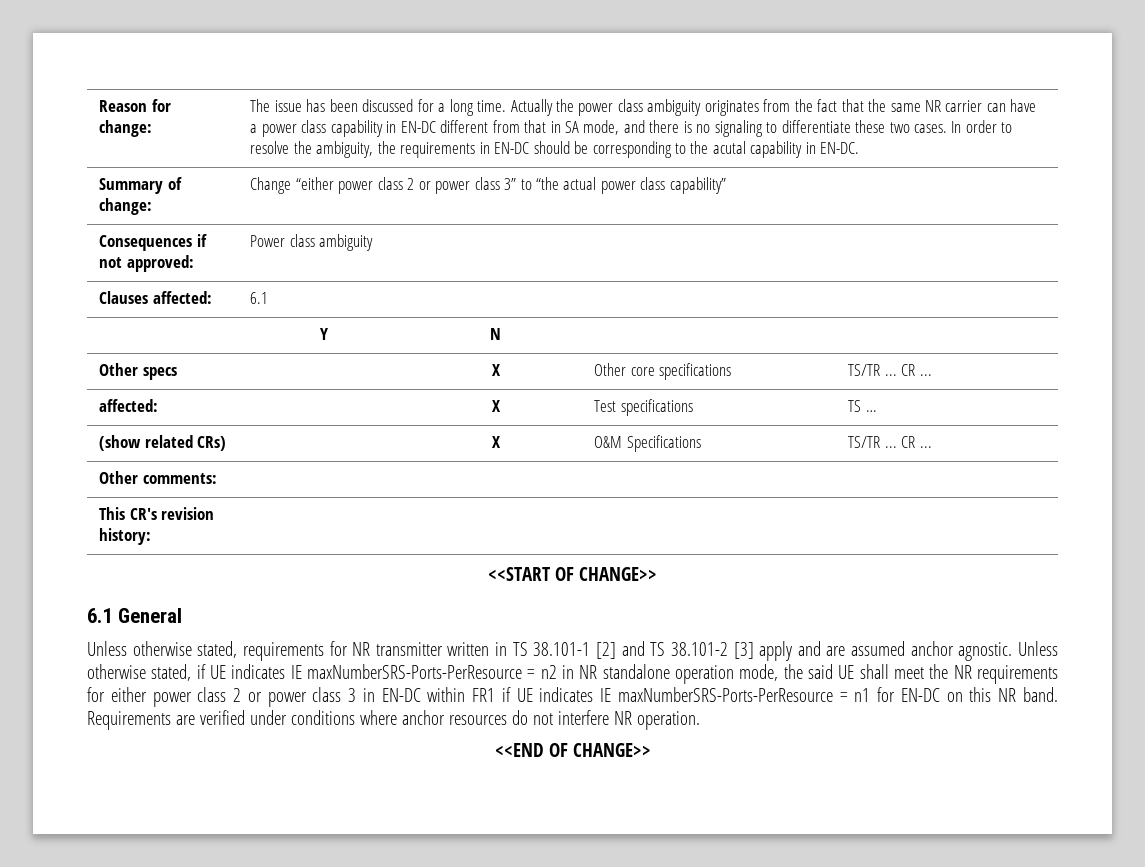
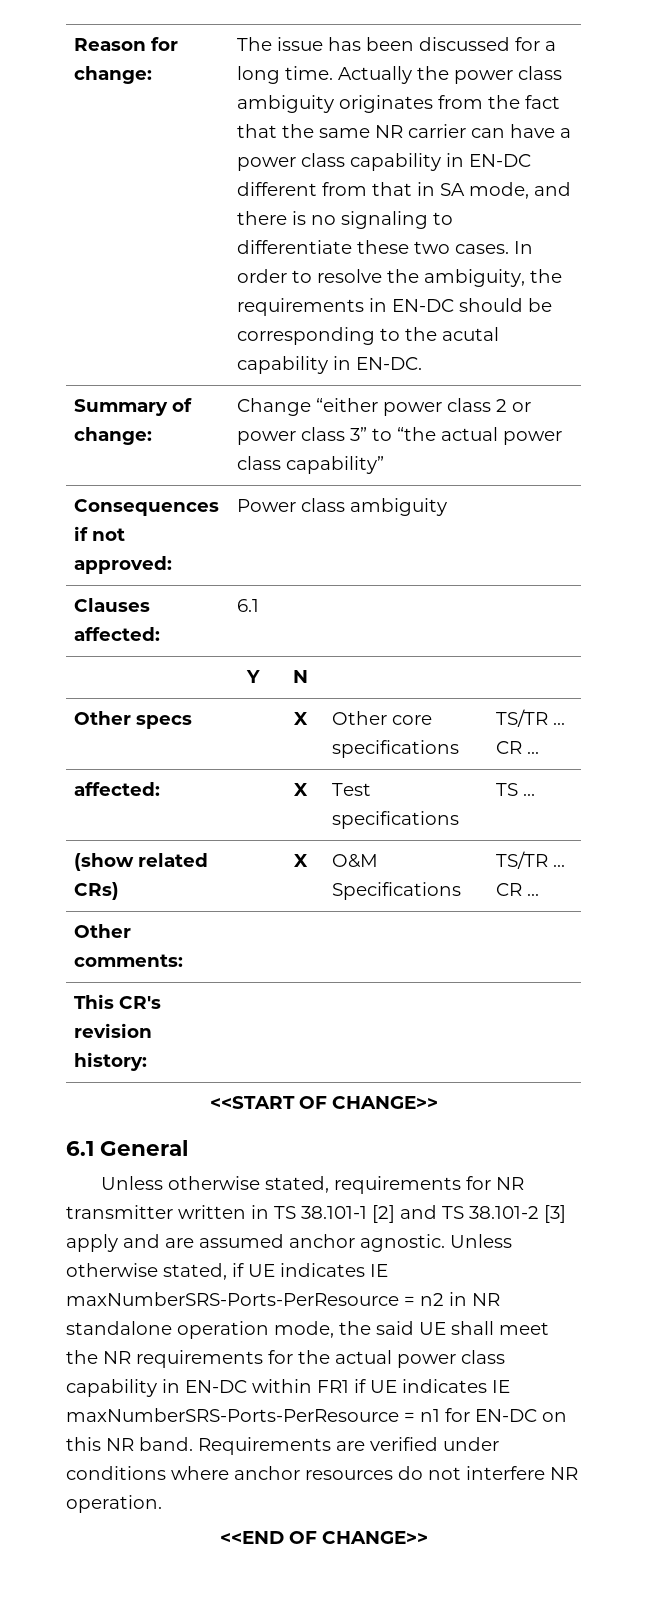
- Unless otherwise stated, if UE indicates IE maxNumberSRS-Ports-PerResource = n2 in NR standalone operation mode, the said UE shall meet the NR requirements for either power class 2 or power class 3 in EN-DC within FR1 if UE indicates IE maxNumberSRS-Ports-PerResource = n1 for EN-DC on this NR band.
+ Unless otherwise stated, if UE indicates IE maxNumberSRS-Ports-PerResource = n2 in NR standalone operation mode, the said UE shall meet the NR requirements for the actual power class capability in EN-DC within FR1 if UE indicates IE maxNumberSRS-Ports-PerResource = n1 for EN-DC on this NR band.

